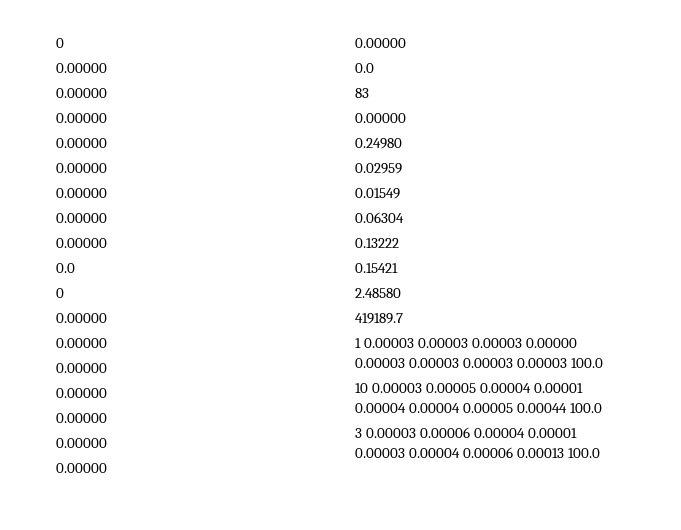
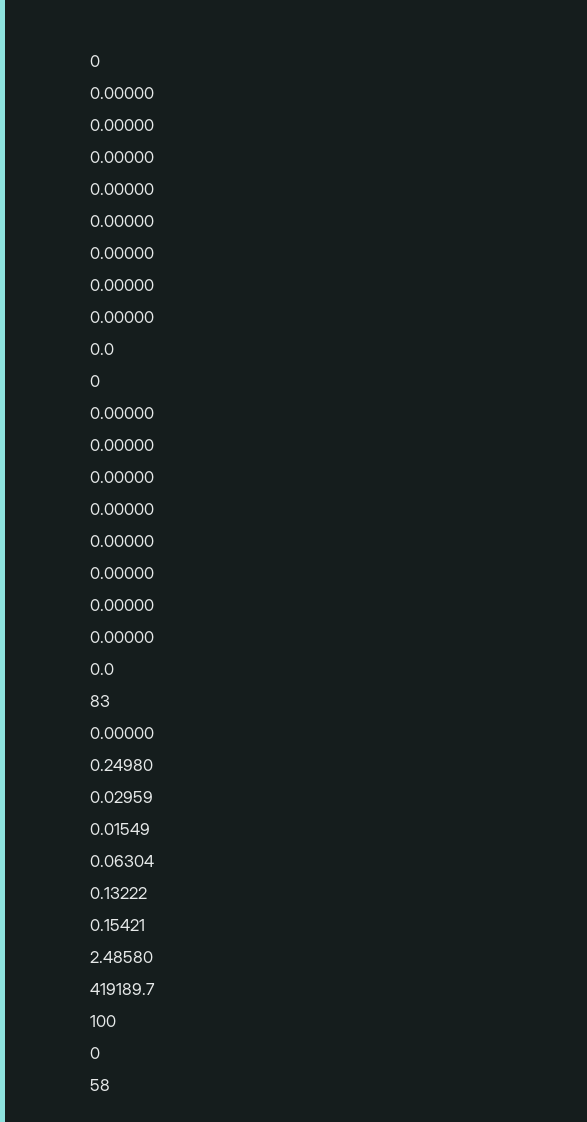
- 1 0.00003 0.00003 0.00003 0.00000 0.00003 0.00003 0.00003 0.00003 100.0
- 10 0.00003 0.00005 0.00004 0.00001 0.00004 0.00004 0.00005 0.00044 100.0
- 3 0.00003 0.00006 0.00004 0.00001 0.00003 0.00004 0.00006 0.00013 100.0
+ 100
+ 0
+ 58

